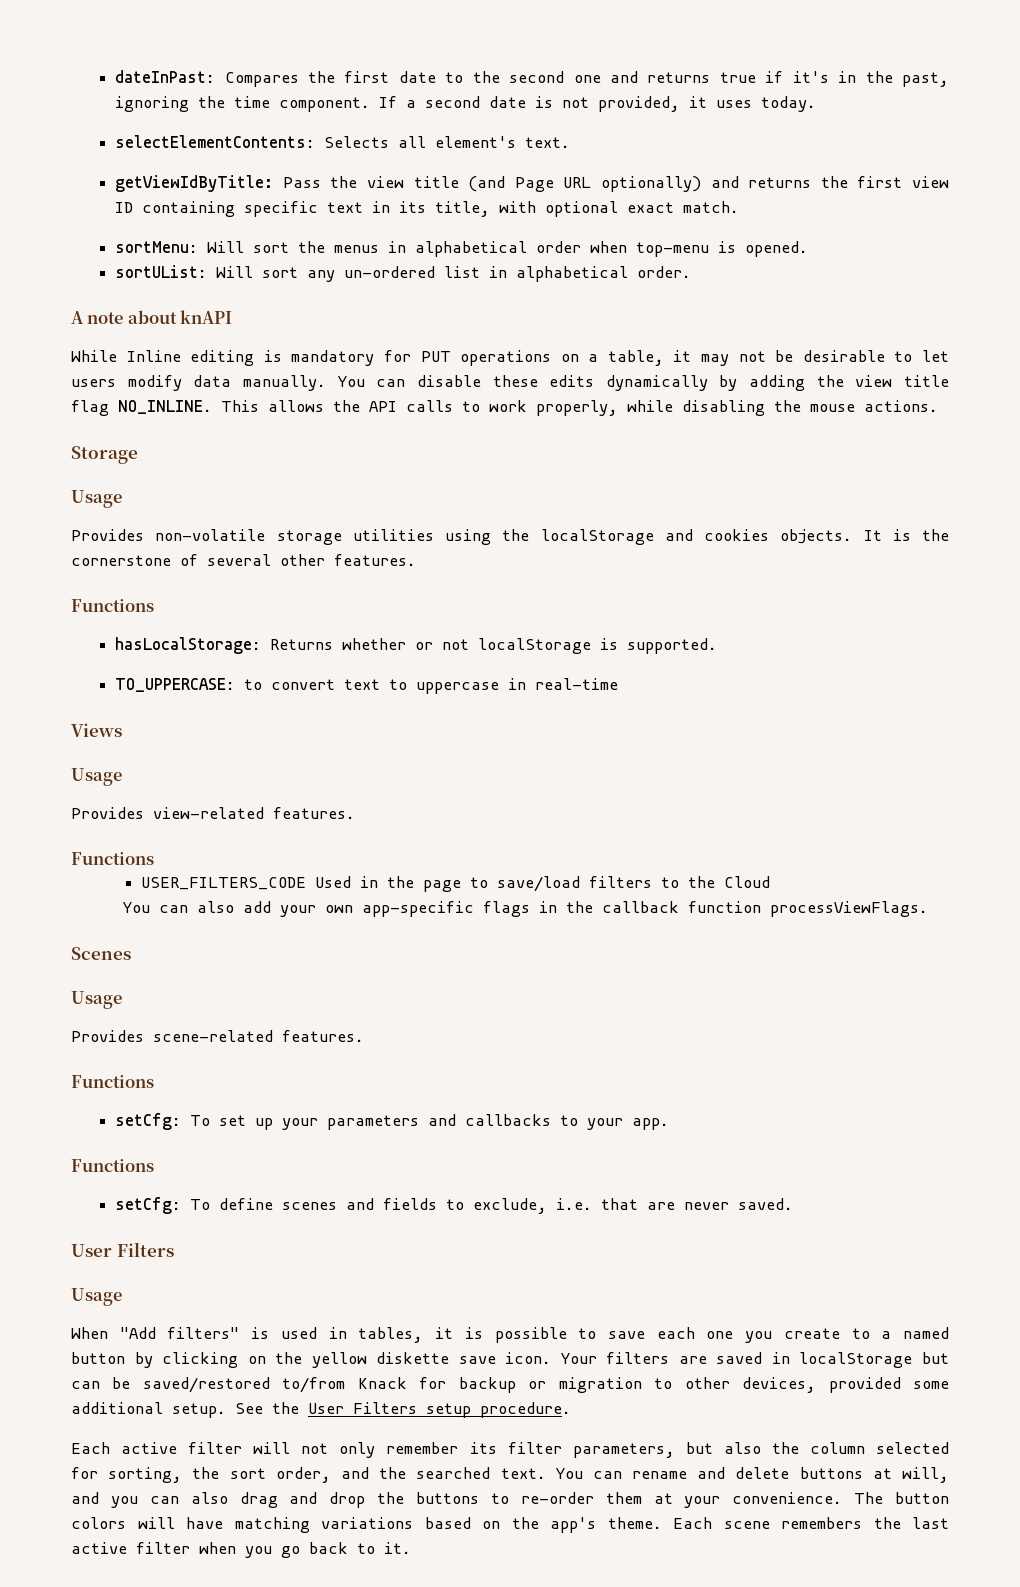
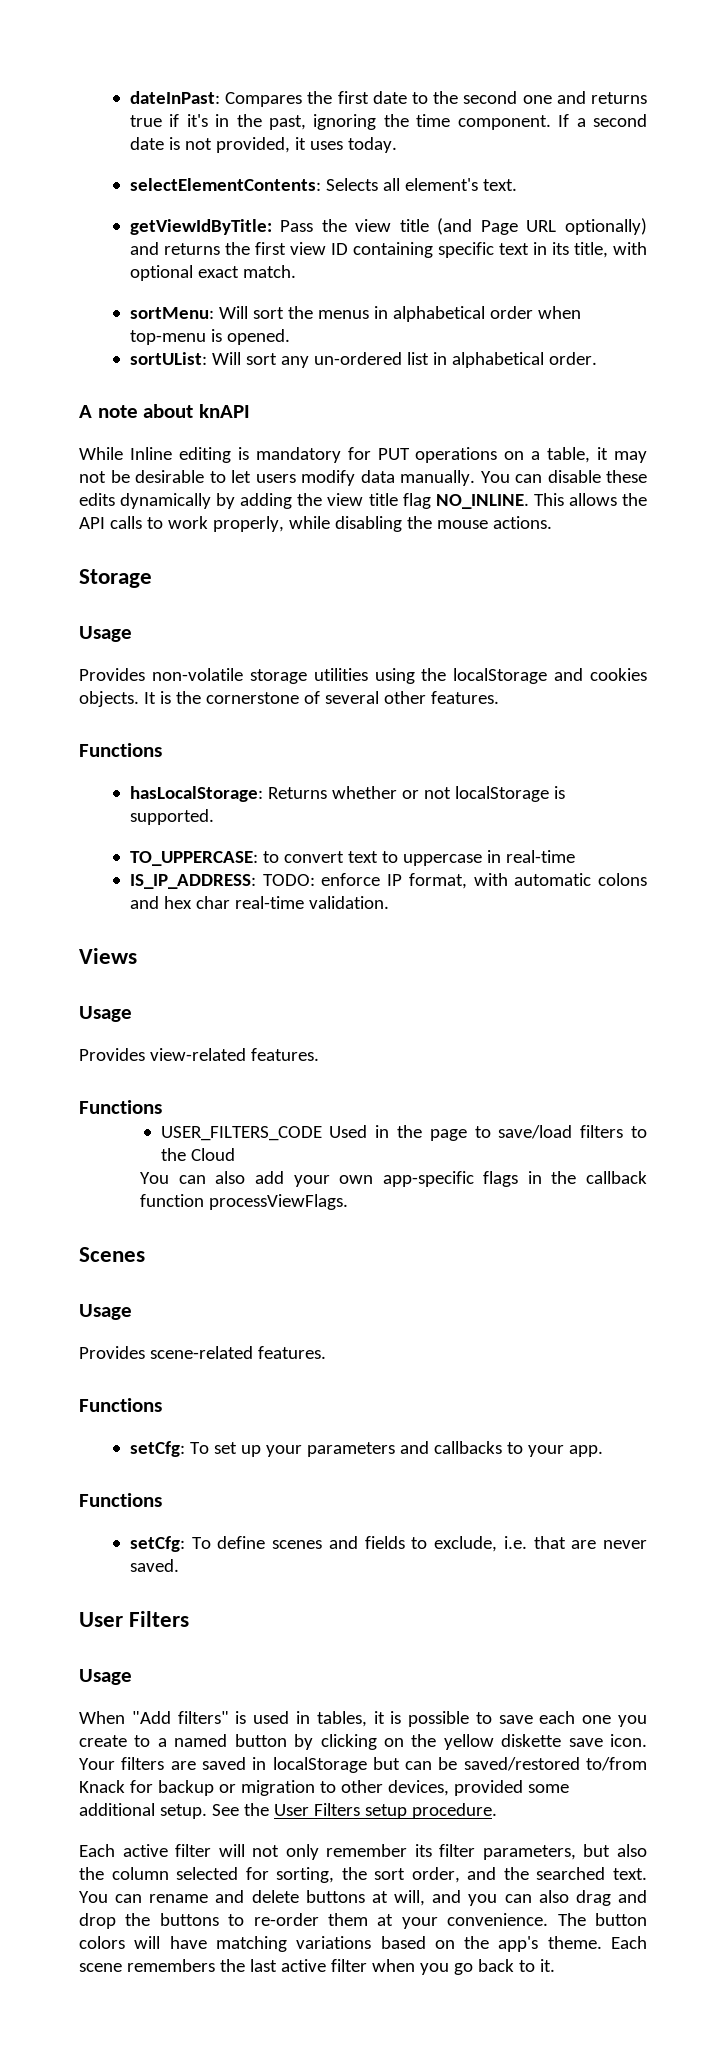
+ IS_IP_ADDRESS: TODO: enforce IP format, with automatic colons and hex char real-time validation.

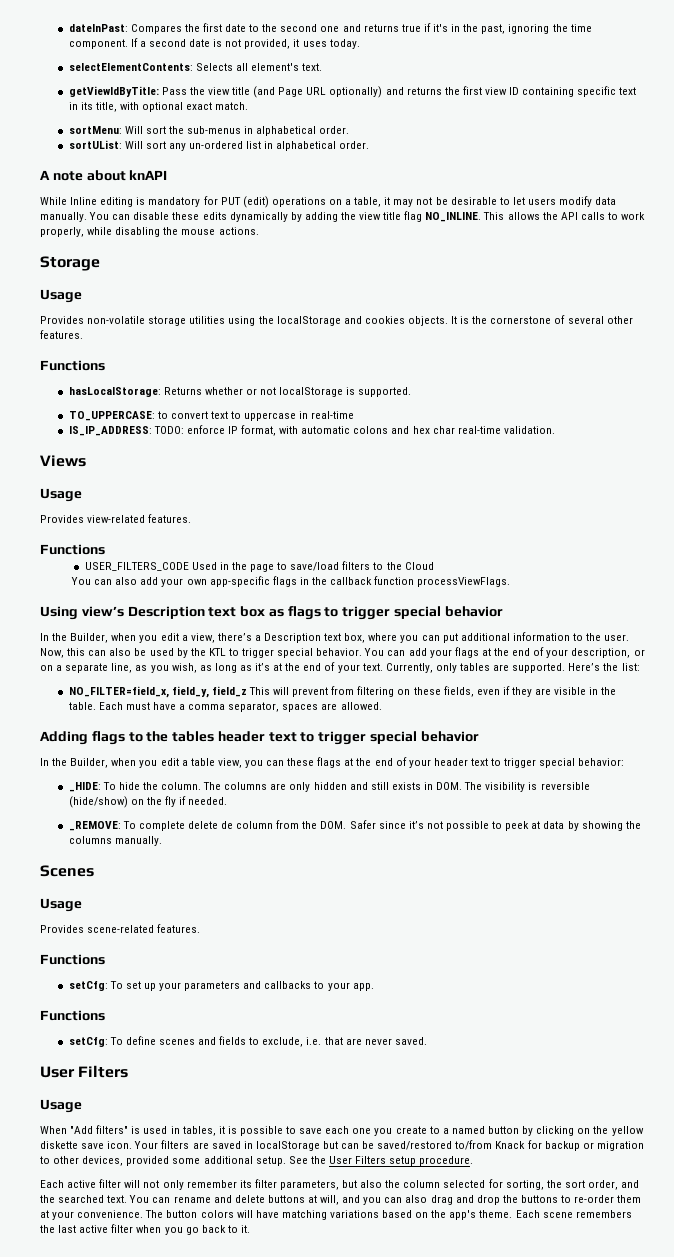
- sortMenu: Will sort the menus in alphabetical order when top-menu is opened.
+ sortMenu: Will sort the sub-menus in alphabetical order.
- While Inline editing is mandatory for PUT operations on a table, it may not be desirable to let users modify data manually.
+ While Inline editing is mandatory for PUT (edit) operations on a table, it may not be desirable to let users modify data manually.
+ Using view’s Description text box as flags to trigger special behavior
+ In the Builder, when you edit a view, there’s a Description text box, where you can put additional information to the user. Now, this can also be used by the KTL to trigger special behavior. You can add your flags at the end of your description, or on a separate line, as you wish, as long as it’s at the end of your text. Currently, only tables are supported. Here’s the list:
+ NO_FILTER=field_x, field_y, field_z This will prevent from filtering on these fields, even if they are visible in the table. Each must have a comma separator, spaces are allowed.
+ Adding flags to the tables header text to trigger special behavior
+ In the Builder, when you edit a table view, you can these flags at the end of your header text to trigger special behavior:
+ _HIDE: To hide the column. The columns are only hidden and still exists in DOM. The visibility is reversible (hide/show) on the fly if needed.
+ _REMOVE: To complete delete de column from the DOM. Safer since it’s not possible to peek at data by showing the columns manually.

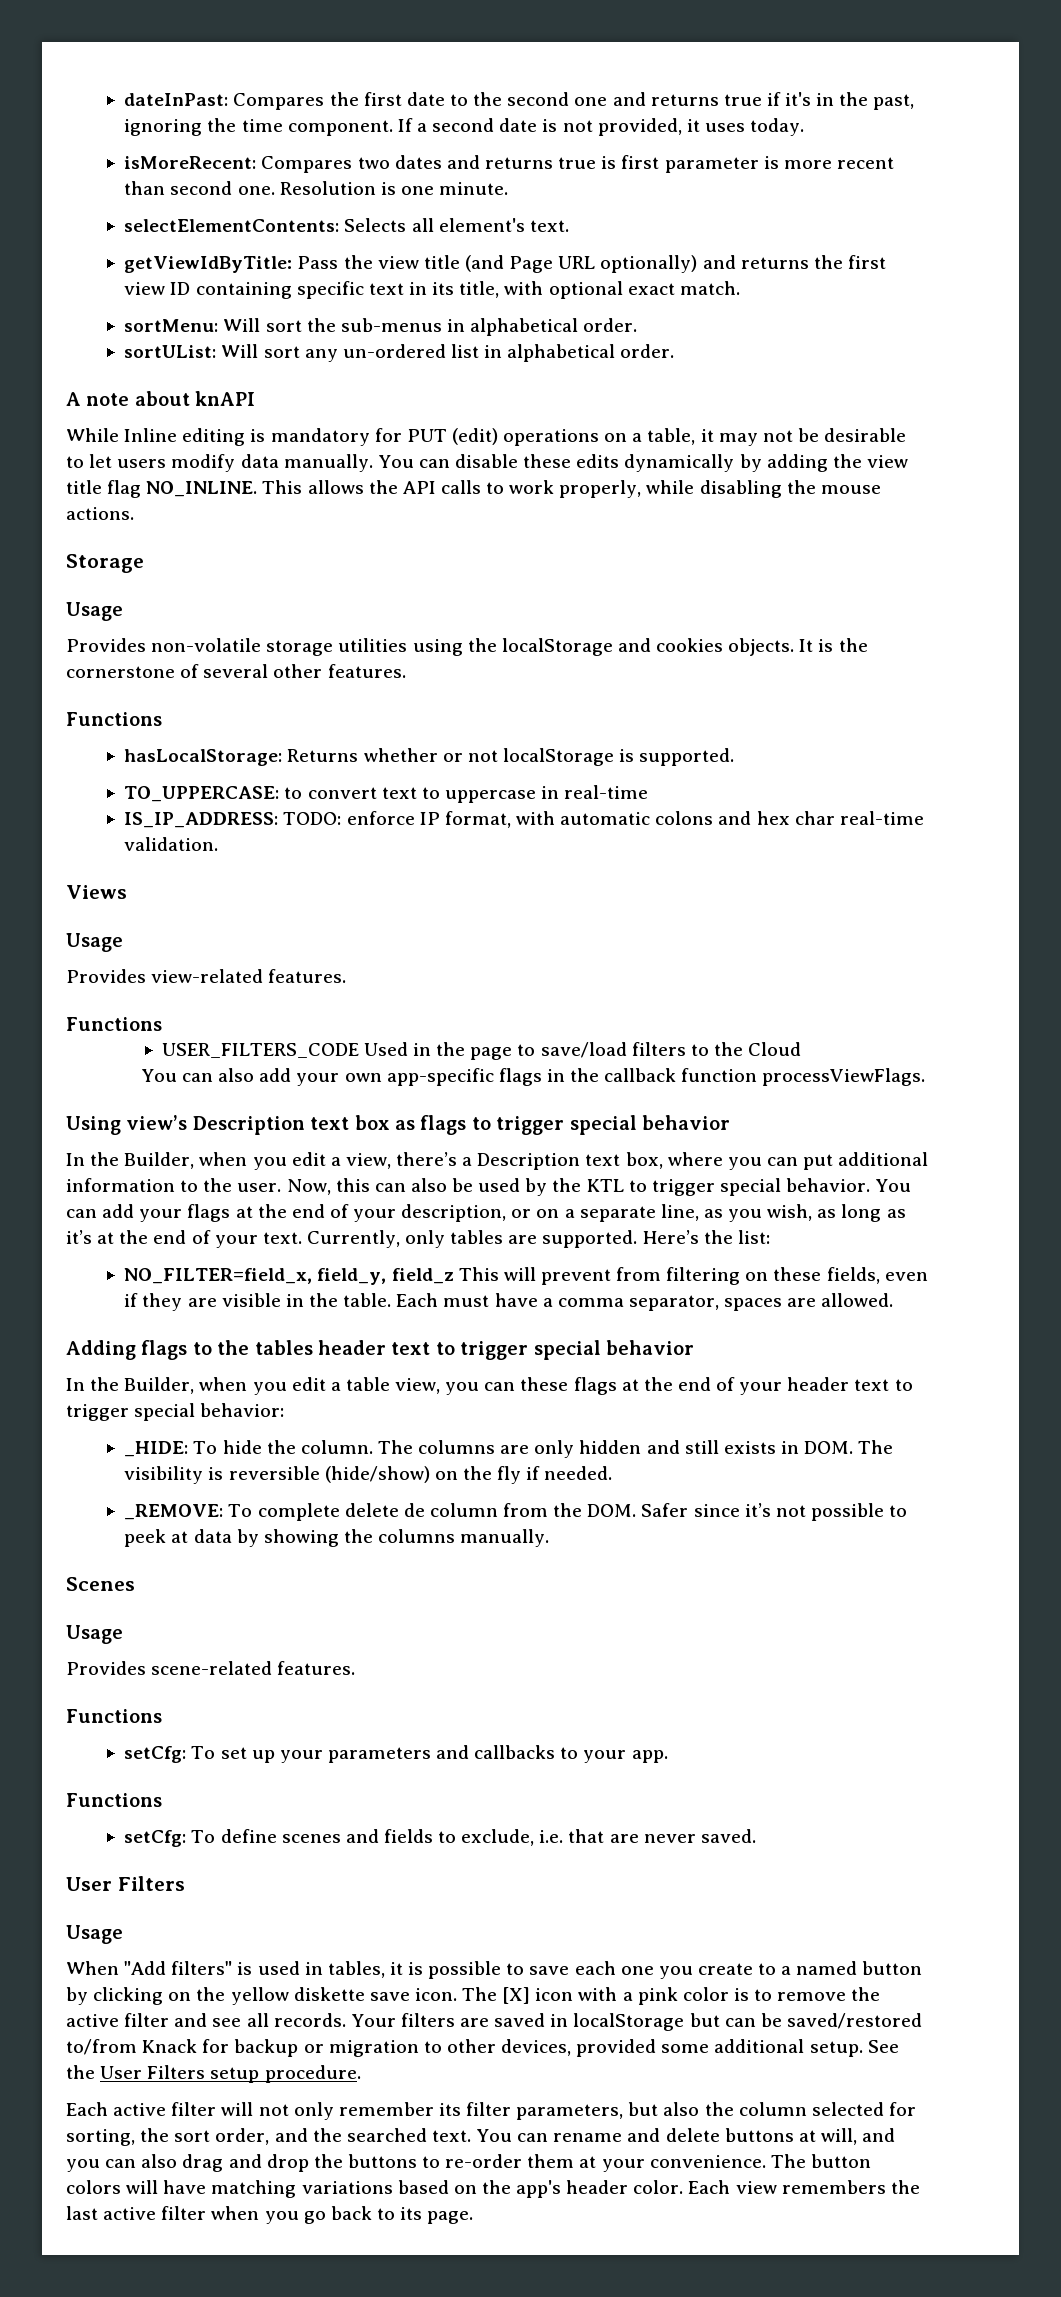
+ isMoreRecent: Compares two dates and returns true is first parameter is more recent than second one. Resolution is one minute.
+ The [X] icon with a pink color is to remove the active filter and see all records.
- The button colors will have matching variations based on the app's theme. Each scene remembers the last active filter when you go back to it.
+ The button colors will have matching variations based on the app's header color. Each view remembers the last active filter when you go back to its page.

